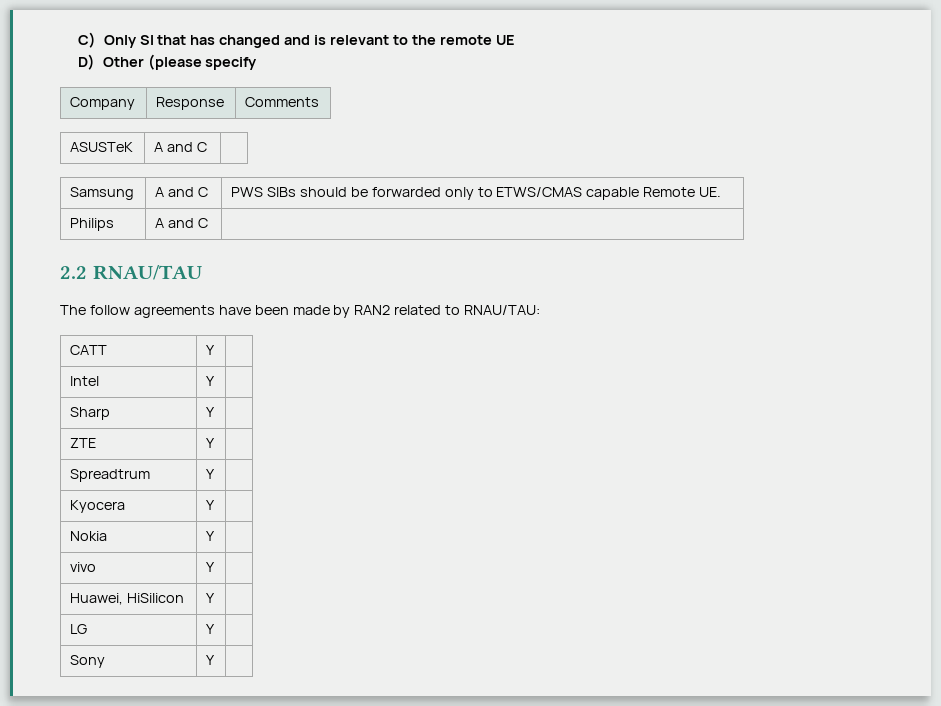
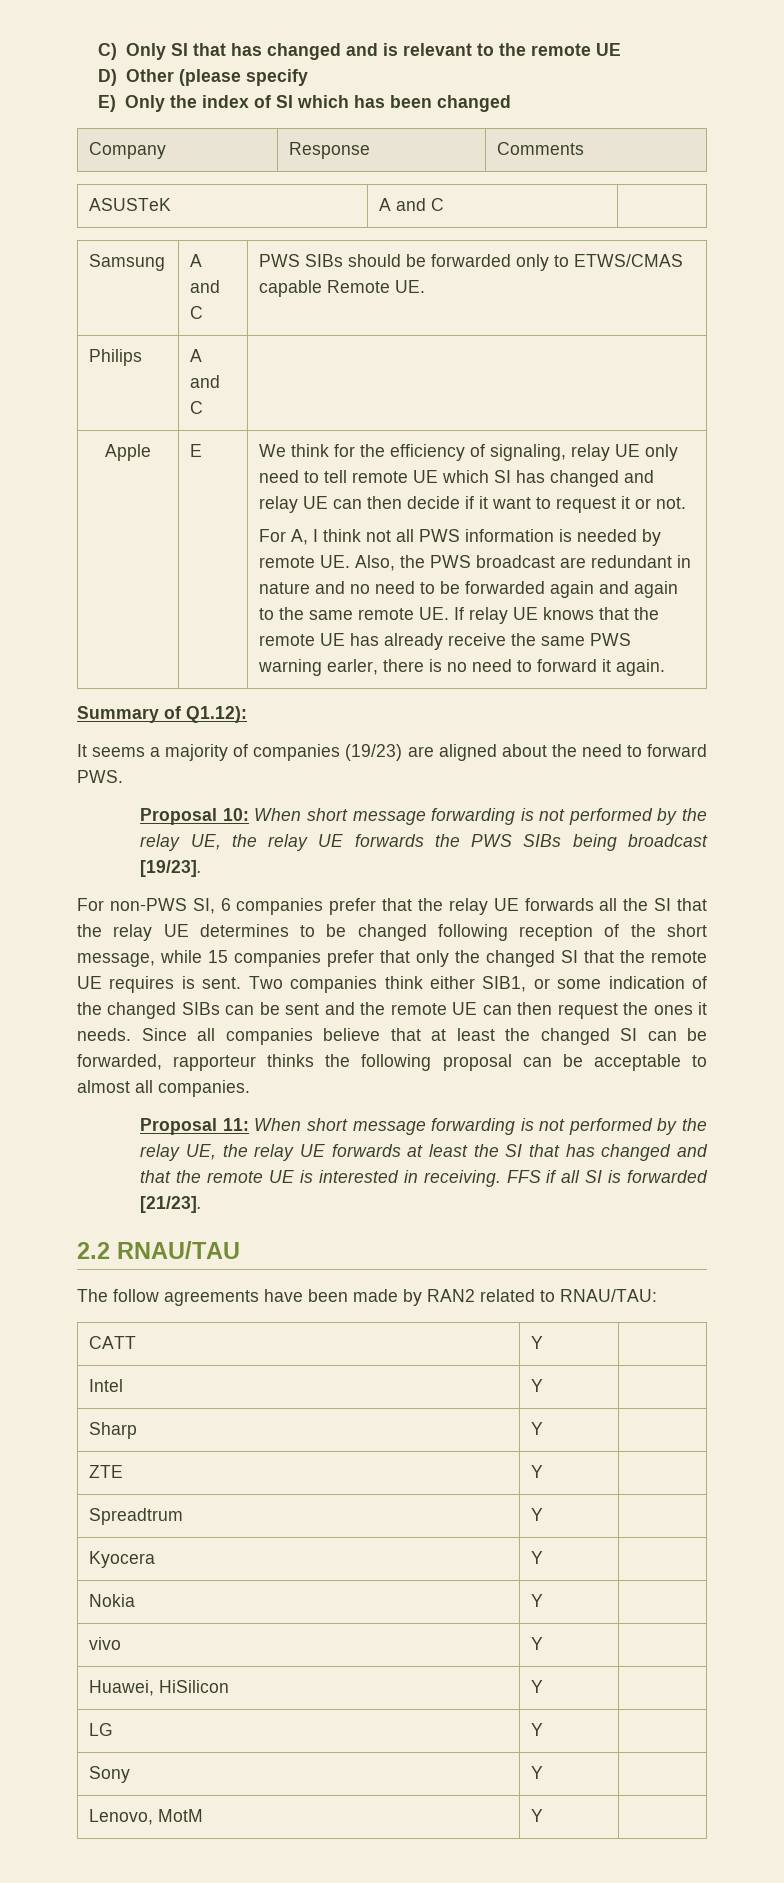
+ E) Only the index of SI which has been changed
+ Apple | E | We think for the efficiency of signaling, relay UE only need to tell remote UE which SI has changed and relay UE can then decide if it want to request it or not.
+ For A, I think not all PWS information is needed by remote UE. Also, the PWS broadcast are redundant in nature and no need to be forwarded again and again to the same remote UE. If relay UE knows that the remote UE has already receive the same PWS warning earler, there is no need to forward it again.
+ Summary of Q1.12):
+ It seems a majority of companies (19/23) are aligned about the need to forward PWS.
+ Proposal 10: When short message forwarding is not performed by the relay UE, the relay UE forwards the PWS SIBs being broadcast [19/23].
+ For non-PWS SI, 6 companies prefer that the relay UE forwards all the SI that the relay UE determines to be changed following reception of the short message, while 15 companies prefer that only the changed SI that the remote UE requires is sent. Two companies think either SIB1, or some indication of the changed SIBs can be sent and the remote UE can then request the ones it needs. Since all companies believe that at least the changed SI can be forwarded, rapporteur thinks the following proposal can be acceptable to almost all companies.
+ Proposal 11: When short message forwarding is not performed by the relay UE, the relay UE forwards at least the SI that has changed and that the remote UE is interested in receiving. FFS if all SI is forwarded [21/23].
+ Lenovo, MotM | Y |

